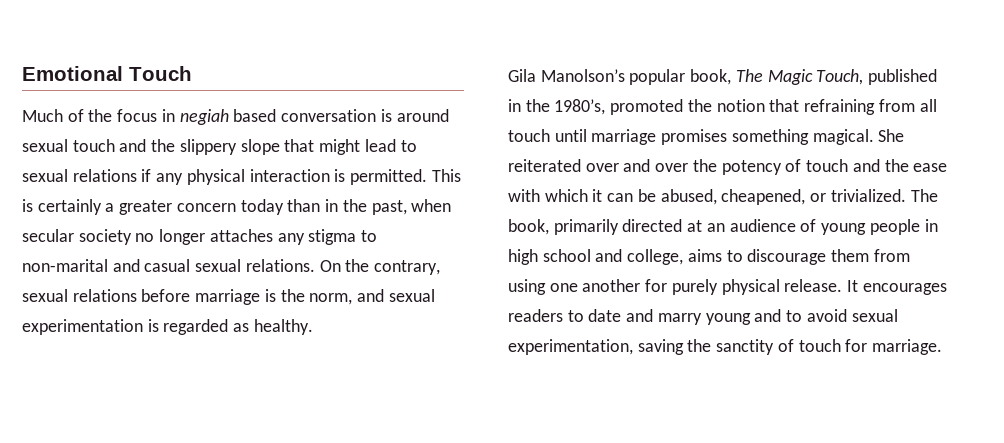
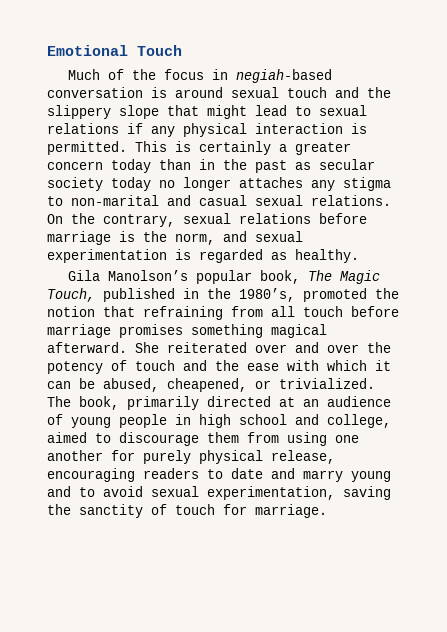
- Much of the focus in negiah based conversation is around sexual touch and the slippery slope that might lead to sexual relations if any physical interaction is permitted.
+ Much of the focus in negiah-based conversation is around sexual touch and the slippery slope that might lead to sexual relations if any physical interaction is permitted.
- This is certainly a greater concern today than in the past, when secular society no longer attaches any stigma to non-marital and casual sexual relations.
+ This is certainly a greater concern today than in the past as secular society today no longer attaches any stigma to non-marital and casual sexual relations.
- Gila Manolson’s popular book, The Magic Touch, published in the 1980’s, promoted the notion that refraining from all touch until marriage promises something magical.
+ Gila Manolson’s popular book, The Magic Touch, published in the 1980’s, promoted the notion that refraining from all touch before marriage promises something magical afterward.
- The book, primarily directed at an audience of young people in high school and college, aims to discourage them from using one another for purely physical release. It encourages readers to date and marry young and to avoid sexual experimentation, saving the sanctity of touch for marriage.
+ The book, primarily directed at an audience of young people in high school and college, aimed to discourage them from using one another for purely physical release, encouraging readers to date and marry young and to avoid sexual experimentation, saving the sanctity of touch for marriage.

